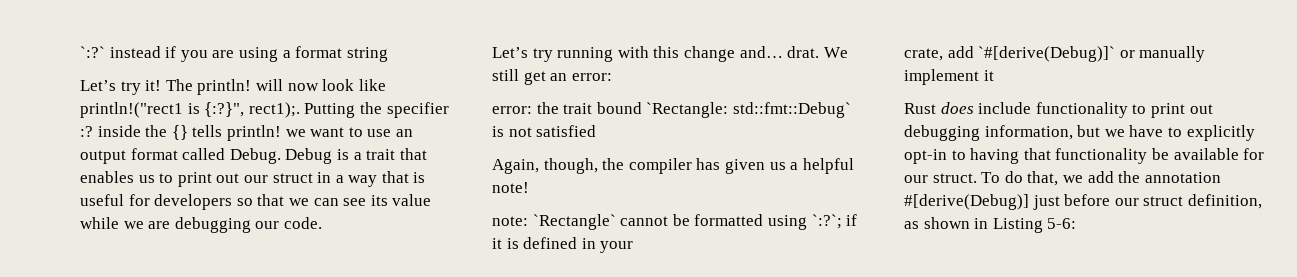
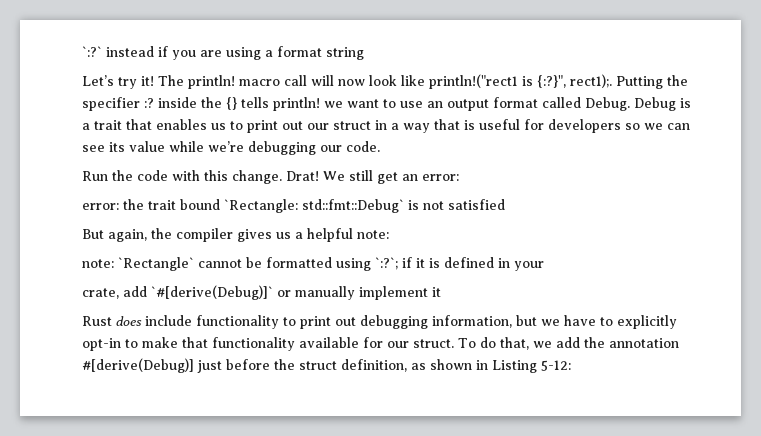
- The println! will now look like println!("rect1 is {:?}", rect1);.
+ The println! macro call will now look like println!("rect1 is {:?}", rect1);.
- Debug is a trait that enables us to print out our struct in a way that is useful for developers so that we can see its value while we are debugging our code.
+ Debug is a trait that enables us to print out our struct in a way that is useful for developers so we can see its value while we’re debugging our code.
- Let’s try running with this change and… drat.
+ Run the code with this change. Drat!
- Again, though, the compiler has given us a helpful note!
+ But again, the compiler gives us a helpful note:
- Rust does include functionality to print out debugging information, but we have to explicitly opt-in to having that functionality be available for our struct.
+ Rust does include functionality to print out debugging information, but we have to explicitly opt-in to make that functionality available for our struct.
- To do that, we add the annotation #[derive(Debug)] just before our struct definition, as shown in Listing 5-6:
+ To do that, we add the annotation #[derive(Debug)] just before the struct definition, as shown in Listing 5-12:

